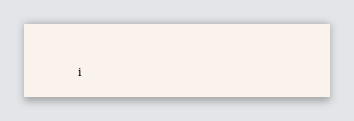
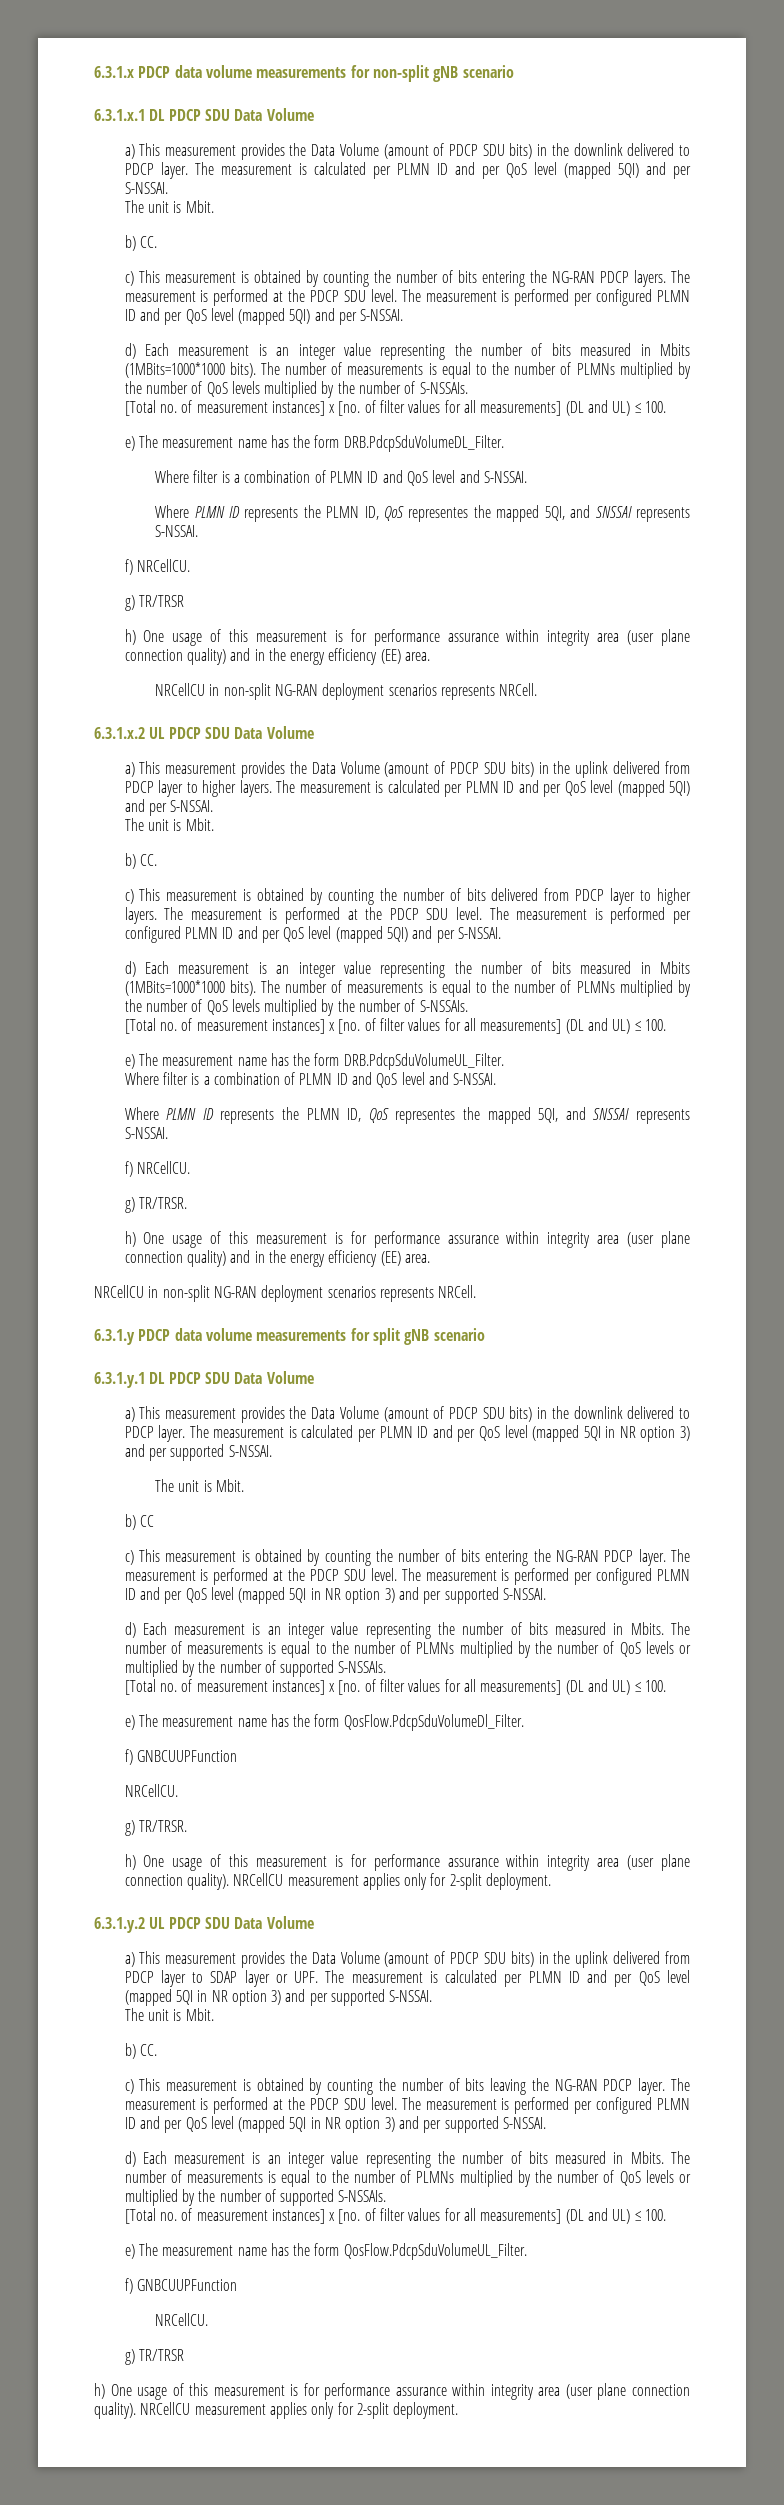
- i
+ 6.3.1.x PDCP data volume measurements for non-split gNB scenario
+ 6.3.1.x.1 DL PDCP SDU Data Volume
+ a) This measurement provides the Data Volume (amount of PDCP SDU bits) in the downlink delivered to PDCP layer. The measurement is calculated per PLMN ID and per QoS level (mapped 5QI) and per S-NSSAI.
+ The unit is Mbit.
+ b) CC.
+ c) This measurement is obtained by counting the number of bits entering the NG-RAN PDCP layers. The measurement is performed at the PDCP SDU level. The measurement is performed per configured PLMN ID and per QoS level (mapped 5QI) and per S-NSSAI.
+ d) Each measurement is an integer value representing the number of bits measured in Mbits (1MBits=1000*1000 bits). The number of measurements is equal to the number of PLMNs multiplied by the number of QoS levels multiplied by the number of S-NSSAIs.
+ [Total no. of measurement instances] x [no. of filter values for all measurements] (DL and UL) ≤ 100.
+ e) The measurement name has the form DRB.PdcpSduVolumeDL_Filter.
+ Where filter is a combination of PLMN ID and QoS level and S-NSSAI.
+ Where PLMN ID represents the PLMN ID, QoS representes the mapped 5QI, and SNSSAI represents S-NSSAI.
+ f) NRCellCU.
+ g) TR/TRSR
+ h) One usage of this measurement is for performance assurance within integrity area (user plane connection quality) and in the energy efficiency (EE) area.
+ NRCellCU in non-split NG-RAN deployment scenarios represents NRCell.
+ 6.3.1.x.2 UL PDCP SDU Data Volume
+ a) This measurement provides the Data Volume (amount of PDCP SDU bits) in the uplink delivered from PDCP layer to higher layers. The measurement is calculated per PLMN ID and per QoS level (mapped 5QI) and per S-NSSAI.
+ The unit is Mbit.
+ b) CC.
+ c) This measurement is obtained by counting the number of bits delivered from PDCP layer to higher layers. The measurement is performed at the PDCP SDU level. The measurement is performed per configured PLMN ID and per QoS level (mapped 5QI) and per S-NSSAI.
+ d) Each measurement is an integer value representing the number of bits measured in Mbits (1MBits=1000*1000 bits). The number of measurements is equal to the number of PLMNs multiplied by the number of QoS levels multiplied by the number of S-NSSAIs.
+ [Total no. of measurement instances] x [no. of filter values for all measurements] (DL and UL) ≤ 100.
+ e) The measurement name has the form DRB.PdcpSduVolumeUL_Filter.
+ Where filter is a combination of PLMN ID and QoS level and S-NSSAI.
+ Where PLMN ID represents the PLMN ID, QoS representes the mapped 5QI, and SNSSAI represents S-NSSAI.
+ f) NRCellCU.
+ g) TR/TRSR.
+ h) One usage of this measurement is for performance assurance within integrity area (user plane connection quality) and in the energy efficiency (EE) area.
+ NRCellCU in non-split NG-RAN deployment scenarios represents NRCell.
+ 6.3.1.y PDCP data volume measurements for split gNB scenario
+ 6.3.1.y.1 DL PDCP SDU Data Volume
+ a) This measurement provides the Data Volume (amount of PDCP SDU bits) in the downlink delivered to PDCP layer. The measurement is calculated per PLMN ID and per QoS level (mapped 5QI in NR option 3) and per supported S-NSSAI.
+ The unit is Mbit.
+ b) CC
+ c) This measurement is obtained by counting the number of bits entering the NG-RAN PDCP layer. The measurement is performed at the PDCP SDU level. The measurement is performed per configured PLMN ID and per QoS level (mapped 5QI in NR option 3) and per supported S-NSSAI.
+ d) Each measurement is an integer value representing the number of bits measured in Mbits. The number of measurements is equal to the number of PLMNs multiplied by the number of QoS levels or multiplied by the number of supported S-NSSAIs.
+ [Total no. of measurement instances] x [no. of filter values for all measurements] (DL and UL) ≤ 100.
+ e) The measurement name has the form QosFlow.PdcpSduVolumeDl_Filter.
+ f) GNBCUUPFunction
+ NRCellCU.
+ g) TR/TRSR.
+ h) One usage of this measurement is for performance assurance within integrity area (user plane connection quality). NRCellCU measurement applies only for 2-split deployment.
+ 6.3.1.y.2 UL PDCP SDU Data Volume
+ a) This measurement provides the Data Volume (amount of PDCP SDU bits) in the uplink delivered from PDCP layer to SDAP layer or UPF. The measurement is calculated per PLMN ID and per QoS level (mapped 5QI in NR option 3) and per supported S-NSSAI.
+ The unit is Mbit.
+ b) CC.
+ c) This measurement is obtained by counting the number of bits leaving the NG-RAN PDCP layer. The measurement is performed at the PDCP SDU level. The measurement is performed per configured PLMN ID and per QoS level (mapped 5QI in NR option 3) and per supported S-NSSAI.
+ d) Each measurement is an integer value representing the number of bits measured in Mbits. The number of measurements is equal to the number of PLMNs multiplied by the number of QoS levels or multiplied by the number of supported S-NSSAIs.
+ [Total no. of measurement instances] x [no. of filter values for all measurements] (DL and UL) ≤ 100.
+ e) The measurement name has the form QosFlow.PdcpSduVolumeUL_Filter.
+ f) GNBCUUPFunction
+ NRCellCU.
+ g) TR/TRSR
+ h) One usage of this measurement is for performance assurance within integrity area (user plane connection quality). NRCellCU measurement applies only for 2-split deployment.

